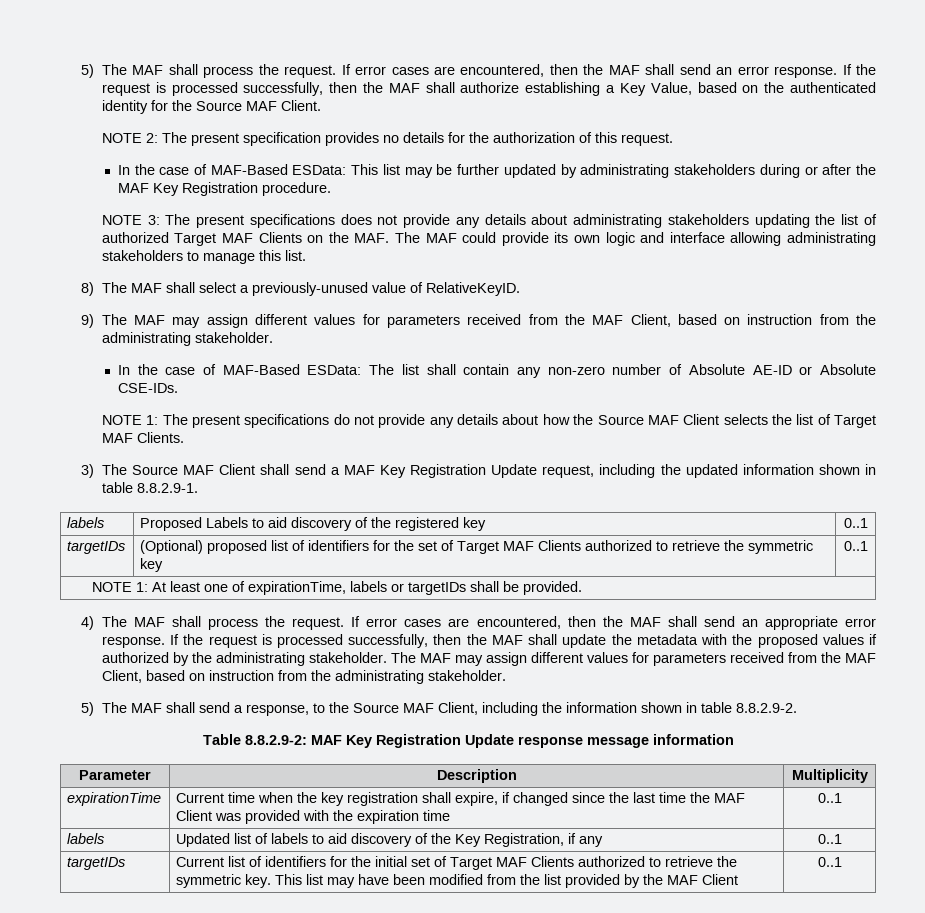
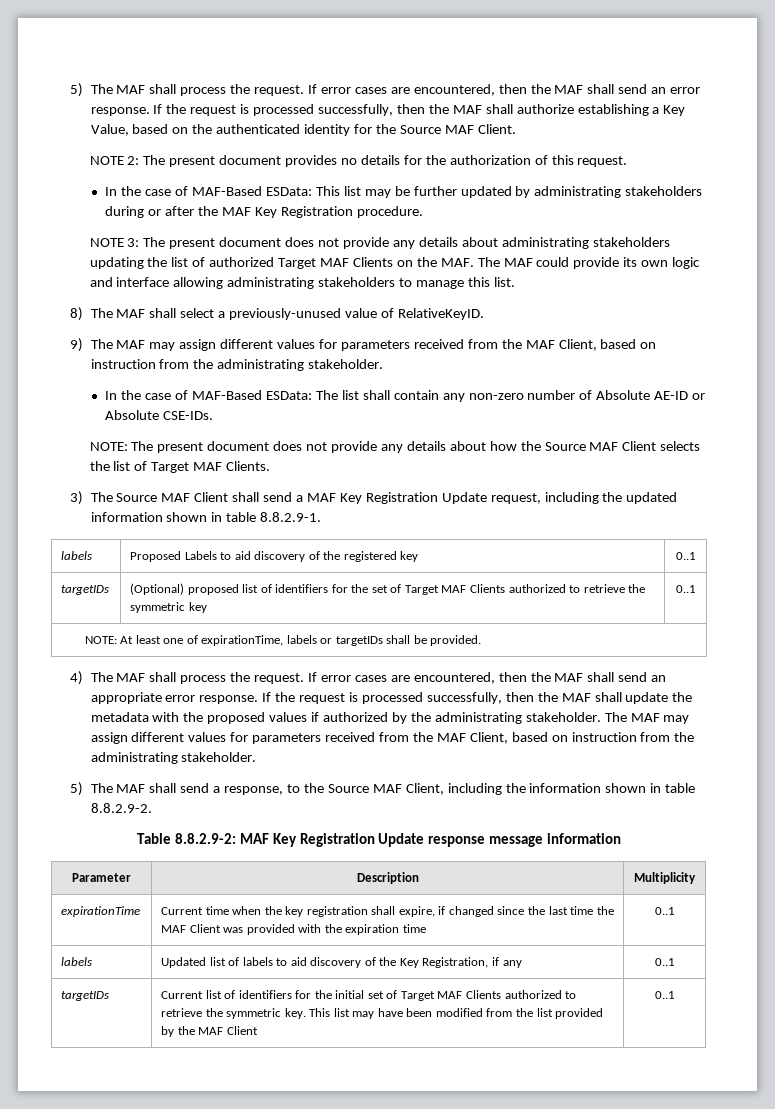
- NOTE 2: The present specification provides no details for the authorization of this request.
+ NOTE 2: The present document provides no details for the authorization of this request.
- NOTE 3: The present specifications does not provide any details about administrating stakeholders updating the list of authorized Target MAF Clients on the MAF. The MAF could provide its own logic and interface allowing administrating stakeholders to manage this list.
+ NOTE 3: The present document does not provide any details about administrating stakeholders updating the list of authorized Target MAF Clients on the MAF. The MAF could provide its own logic and interface allowing administrating stakeholders to manage this list.
- NOTE 1: The present specifications do not provide any details about how the Source MAF Client selects the list of Target MAF Clients.
+ NOTE: The present document does not provide any details about how the Source MAF Client selects the list of Target MAF Clients.
- NOTE 1: At least one of expirationTime, labels or targetIDs shall be provided.
+ NOTE: At least one of expirationTime, labels or targetIDs shall be provided.

